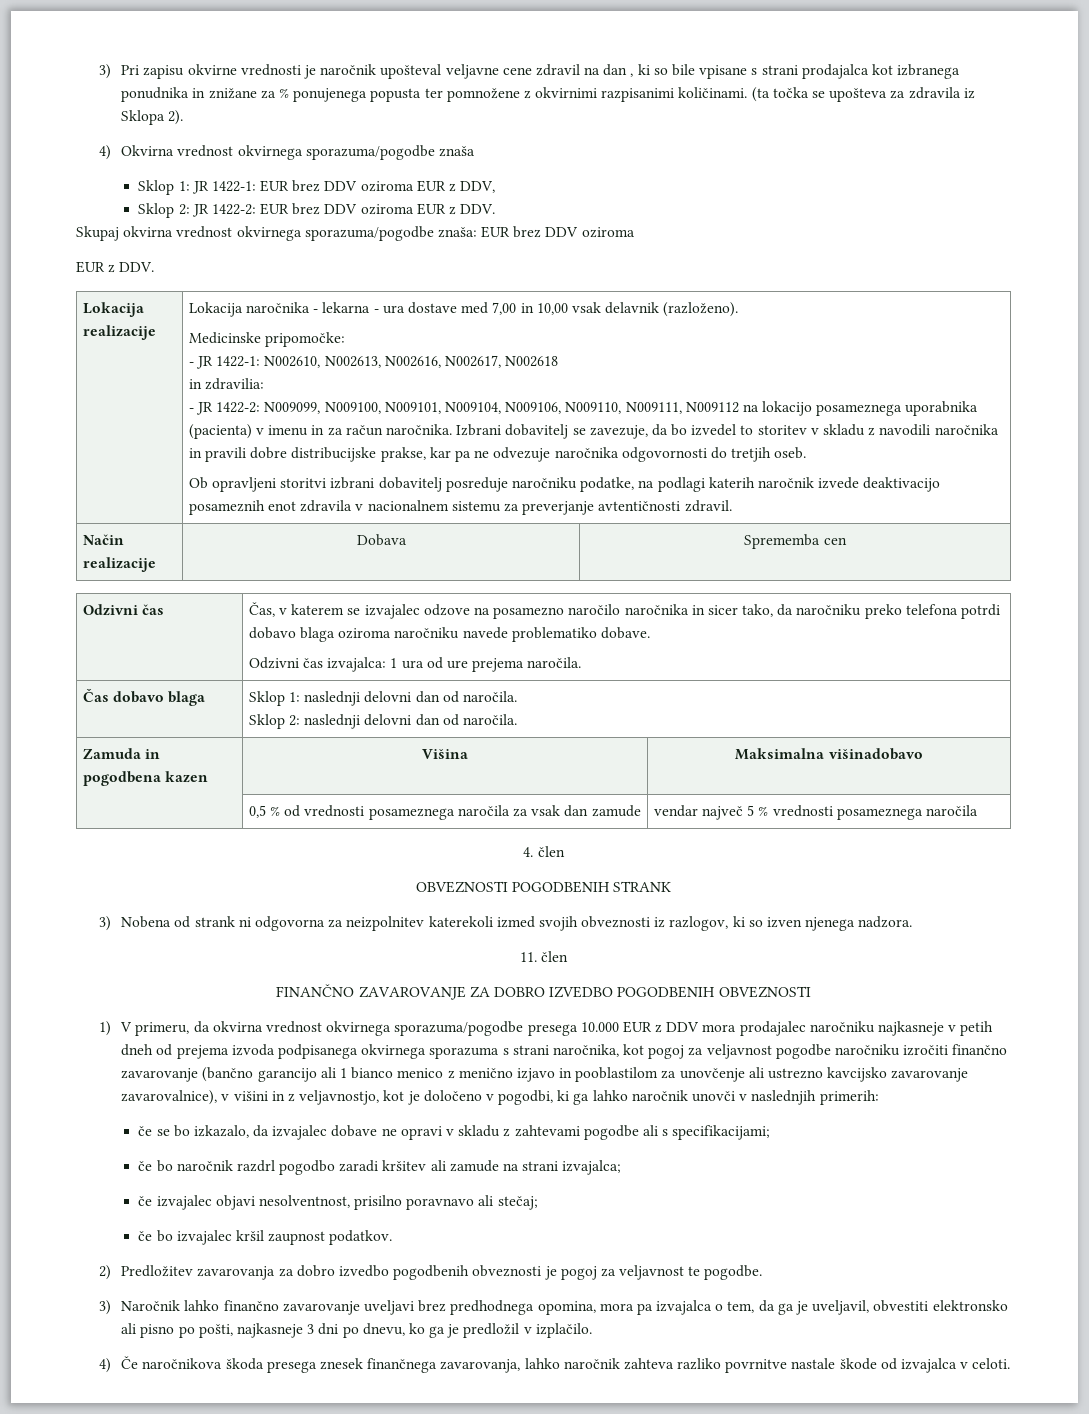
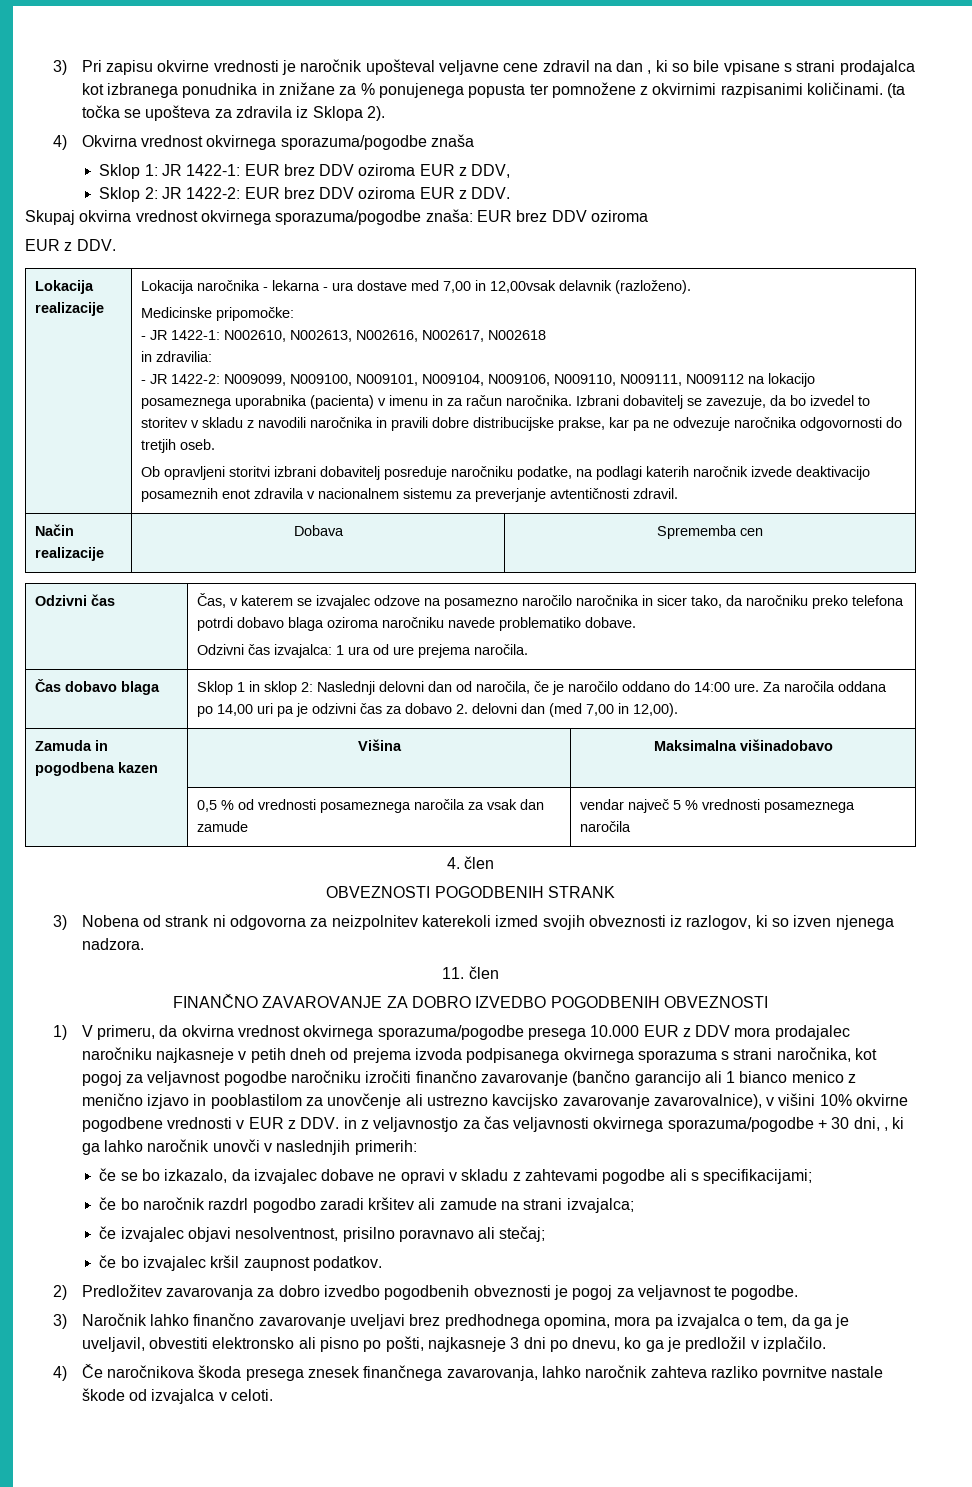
- Lokacija naročnika - lekarna - ura dostave med 7,00 in 10,00 vsak delavnik (razloženo).
+ Lokacija naročnika - lekarna - ura dostave med 7,00 in 12,00vsak delavnik (razloženo).
- Čas dobavo blaga | Sklop 1: naslednji delovni dan od naročila.
- Sklop 2: naslednji delovni dan od naročila.
+ Čas dobavo blaga | Sklop 1 in sklop 2: Naslednji delovni dan od naročila, če je naročilo oddano do 14:00 ure. Za naročila oddana po 14,00 uri pa je odzivni čas za dobavo 2. delovni dan (med 7,00 in 12,00).
- 1) V primeru, da okvirna vrednost okvirnega sporazuma/pogodbe presega 10.000 EUR z DDV mora prodajalec naročniku najkasneje v petih dneh od prejema izvoda podpisanega okvirnega sporazuma s strani naročnika, kot pogoj za veljavnost pogodbe naročniku izročiti finančno zavarovanje (bančno garancijo ali 1 bianco menico z menično izjavo in pooblastilom za unovčenje ali ustrezno kavcijsko zavarovanje zavarovalnice), v višini in z veljavnostjo, kot je določeno v pogodbi, ki ga lahko naročnik unovči v naslednjih primerih:
+ 1) V primeru, da okvirna vrednost okvirnega sporazuma/pogodbe presega 10.000 EUR z DDV mora prodajalec naročniku najkasneje v petih dneh od prejema izvoda podpisanega okvirnega sporazuma s strani naročnika, kot pogoj za veljavnost pogodbe naročniku izročiti finančno zavarovanje (bančno garancijo ali 1 bianco menico z menično izjavo in pooblastilom za unovčenje ali ustrezno kavcijsko zavarovanje zavarovalnice), v višini 10% okvirne pogodbene vrednosti v EUR z DDV. in z veljavnostjo za čas veljavnosti okvirnega sporazuma/pogodbe + 30 dni, , ki ga lahko naročnik unovči v naslednjih primerih:

